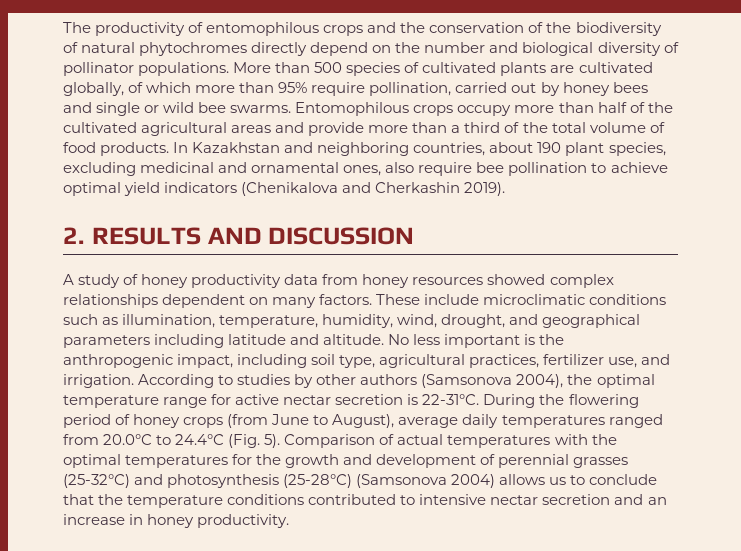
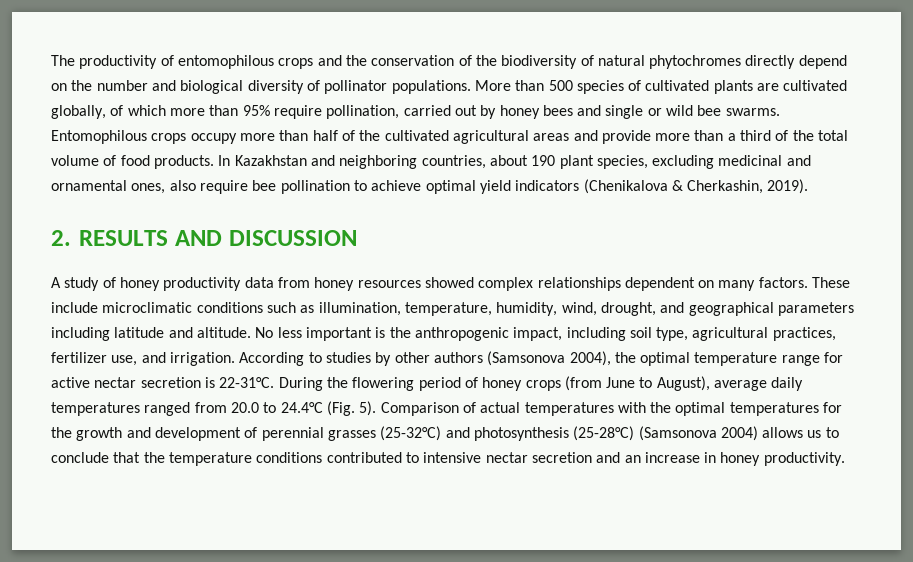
- In Kazakhstan and neighboring countries, about 190 plant species, excluding medicinal and ornamental ones, also require bee pollination to achieve optimal yield indicators (Chenikalova and Cherkashin 2019).
+ In Kazakhstan and neighboring countries, about 190 plant species, excluding medicinal and ornamental ones, also require bee pollination to achieve optimal yield indicators (Chenikalova & Cherkashin, 2019).
- During the flowering period of honey crops (from June to August), average daily temperatures ranged from 20.0°C to 24.4°C (Fig. 5).
+ During the flowering period of honey crops (from June to August), average daily temperatures ranged from 20.0 to 24.4°C (Fig. 5).

